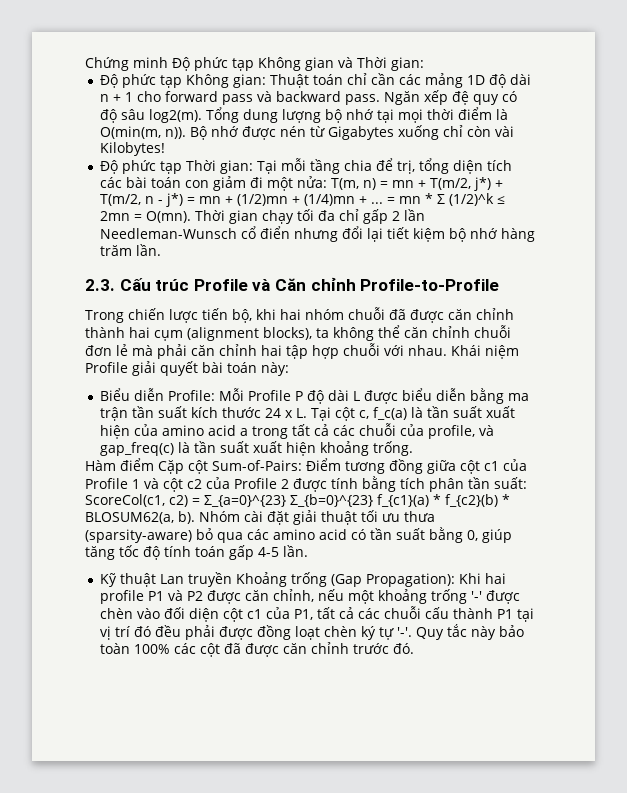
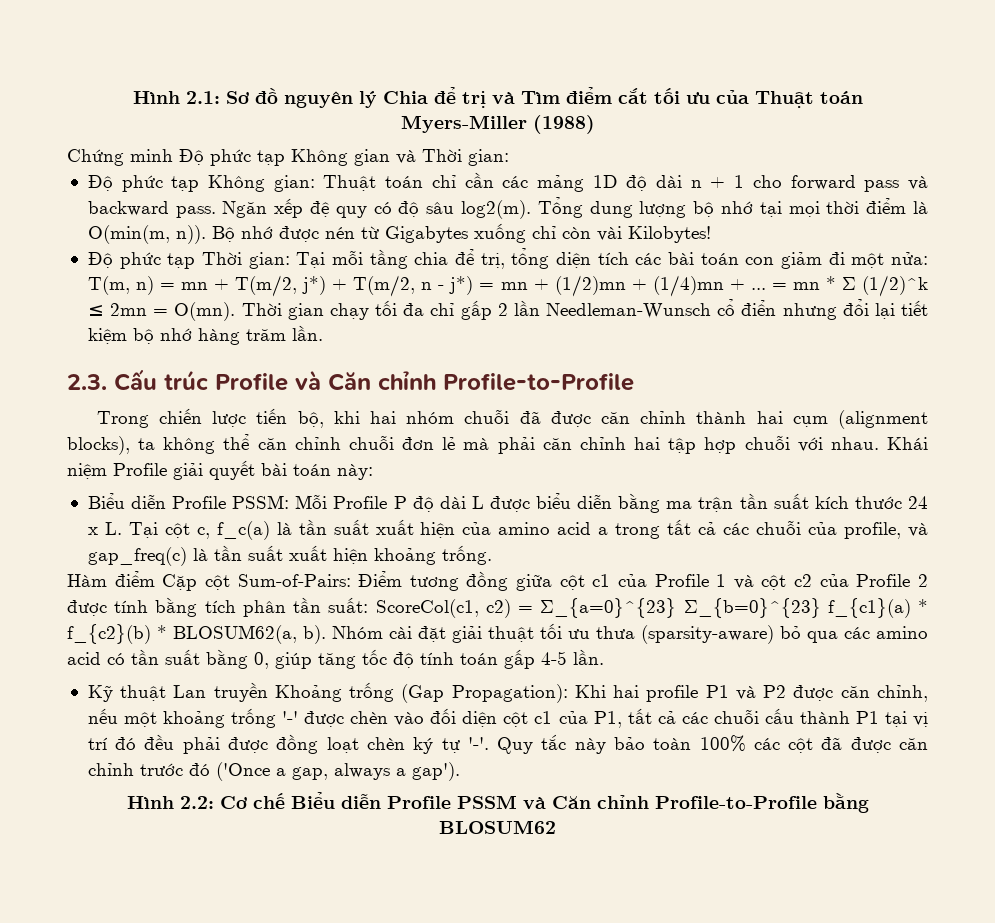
+ Hình 2.1: Sơ đồ nguyên lý Chia để trị và Tìm điểm cắt tối ưu của Thuật toán Myers-Miller (1988)
- Biểu diễn Profile: Mỗi Profile P độ dài L được biểu diễn bằng ma trận tần suất kích thước 24 x L. Tại cột c, f_c(a) là tần suất xuất hiện của amino acid a trong tất cả các chuỗi của profile, và gap_freq(c) là tần suất xuất hiện khoảng trống.
+ Biểu diễn Profile PSSM: Mỗi Profile P độ dài L được biểu diễn bằng ma trận tần suất kích thước 24 x L. Tại cột c, f_c(a) là tần suất xuất hiện của amino acid a trong tất cả các chuỗi của profile, và gap_freq(c) là tần suất xuất hiện khoảng trống.
- Quy tắc này bảo toàn 100% các cột đã được căn chỉnh trước đó.
+ Quy tắc này bảo toàn 100% các cột đã được căn chỉnh trước đó ('Once a gap, always a gap').
+ Hình 2.2: Cơ chế Biểu diễn Profile PSSM và Căn chỉnh Profile-to-Profile bằng BLOSUM62

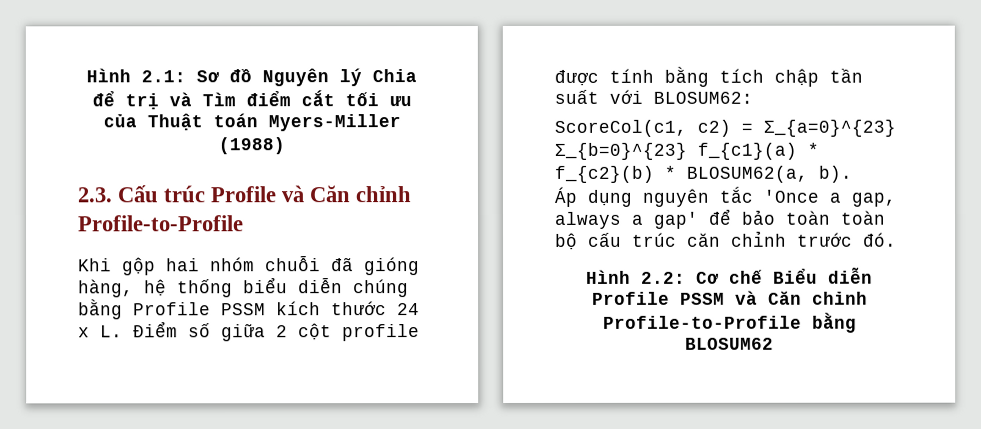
- Hình 2.1: Sơ đồ nguyên lý Chia để trị và Tìm điểm cắt tối ưu của Thuật toán Myers-Miller (1988)
+ Hình 2.1: Sơ đồ Nguyên lý Chia để trị và Tìm điểm cắt tối ưu của Thuật toán Myers-Miller (1988)
- Chứng minh Độ phức tạp Không gian và Thời gian:
- Độ phức tạp Không gian: Thuật toán chỉ cần các mảng 1D độ dài n + 1 cho forward pass và backward pass. Ngăn xếp đệ quy có độ sâu log2(m). Tổng dung lượng bộ nhớ tại mọi thời điểm là O(min(m, n)). Bộ nhớ được nén từ Gigabytes xuống chỉ còn vài Kilobytes!
- Độ phức tạp Thời gian: Tại mỗi tầng chia để trị, tổng diện tích các bài toán con giảm đi một nửa: T(m, n) = mn + T(m/2, j*) + T(m/2, n - j*) = mn + (1/2)mn + (1/4)mn + ... = mn * Σ (1/2)^k ≤ 2mn = O(mn). Thời gian chạy tối đa chỉ gấp 2 lần Needleman-Wunsch cổ điển nhưng đổi lại tiết kiệm bộ nhớ hàng trăm lần.
- Trong chiến lược tiến bộ, khi hai nhóm chuỗi đã được căn chỉnh thành hai cụm (alignment blocks), ta không thể căn chỉnh chuỗi đơn lẻ mà phải căn chỉnh hai tập hợp chuỗi với nhau. Khái niệm Profile giải quyết bài toán này:
- Biểu diễn Profile PSSM: Mỗi Profile P độ dài L được biểu diễn bằng ma trận tần suất kích thước 24 x L. Tại cột c, f_c(a) là tần suất xuất hiện của amino acid a trong tất cả các chuỗi của profile, và gap_freq(c) là tần suất xuất hiện khoảng trống.
- Hàm điểm Cặp cột Sum-of-Pairs: Điểm tương đồng giữa cột c1 của Profile 1 và cột c2 của Profile 2 được tính bằng tích phân tần suất: ScoreCol(c1, c2) = Σ_{a=0}^{23} Σ_{b=0}^{23} f_{c1}(a) * f_{c2}(b) * BLOSUM62(a, b). Nhóm cài đặt giải thuật tối ưu thưa (sparsity-aware) bỏ qua các amino acid có tần suất bằng 0, giúp tăng tốc độ tính toán gấp 4-5 lần.
- Kỹ thuật Lan truyền Khoảng trống (Gap Propagation): Khi hai profile P1 và P2 được căn chỉnh, nếu một khoảng trống '-' được chèn vào đối diện cột c1 của P1, tất cả các chuỗi cấu thành P1 tại vị trí đó đều phải được đồng loạt chèn ký tự '-'. Quy tắc này bảo toàn 100% các cột đã được căn chỉnh trước đó ('Once a gap, always a gap').
+ Khi gộp hai nhóm chuỗi đã gióng hàng, hệ thống biểu diễn chúng bằng Profile PSSM kích thước 24 x L. Điểm số giữa 2 cột profile được tính bằng tích chập tần suất với BLOSUM62:
+ ScoreCol(c1, c2) = Σ_{a=0}^{23} Σ_{b=0}^{23} f_{c1}(a) * f_{c2}(b) * BLOSUM62(a, b).
+ Áp dụng nguyên tắc 'Once a gap, always a gap' để bảo toàn toàn bộ cấu trúc căn chỉnh trước đó.

